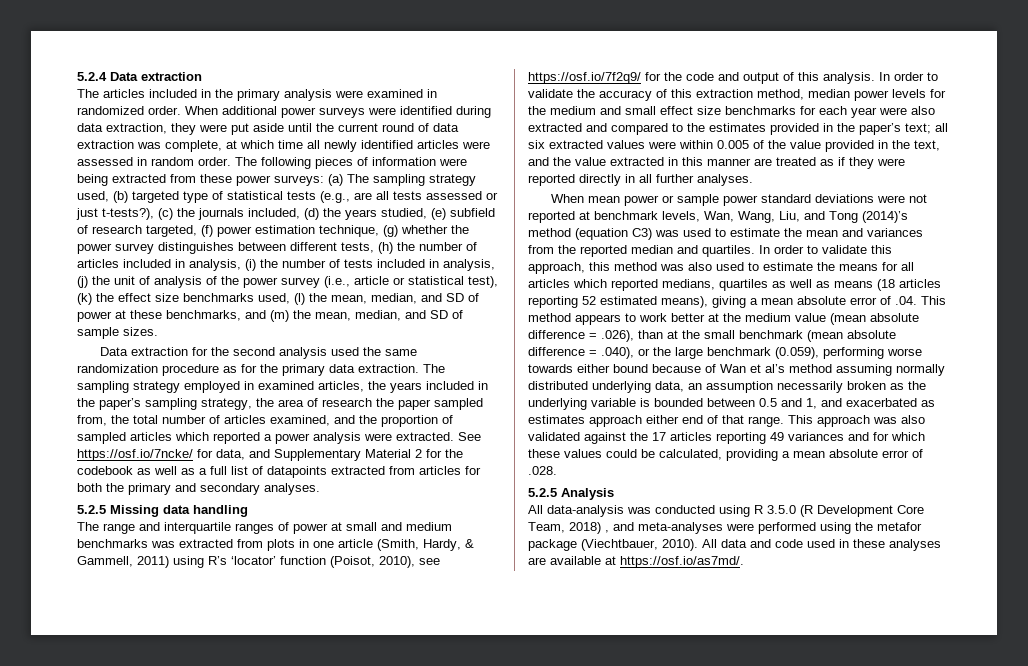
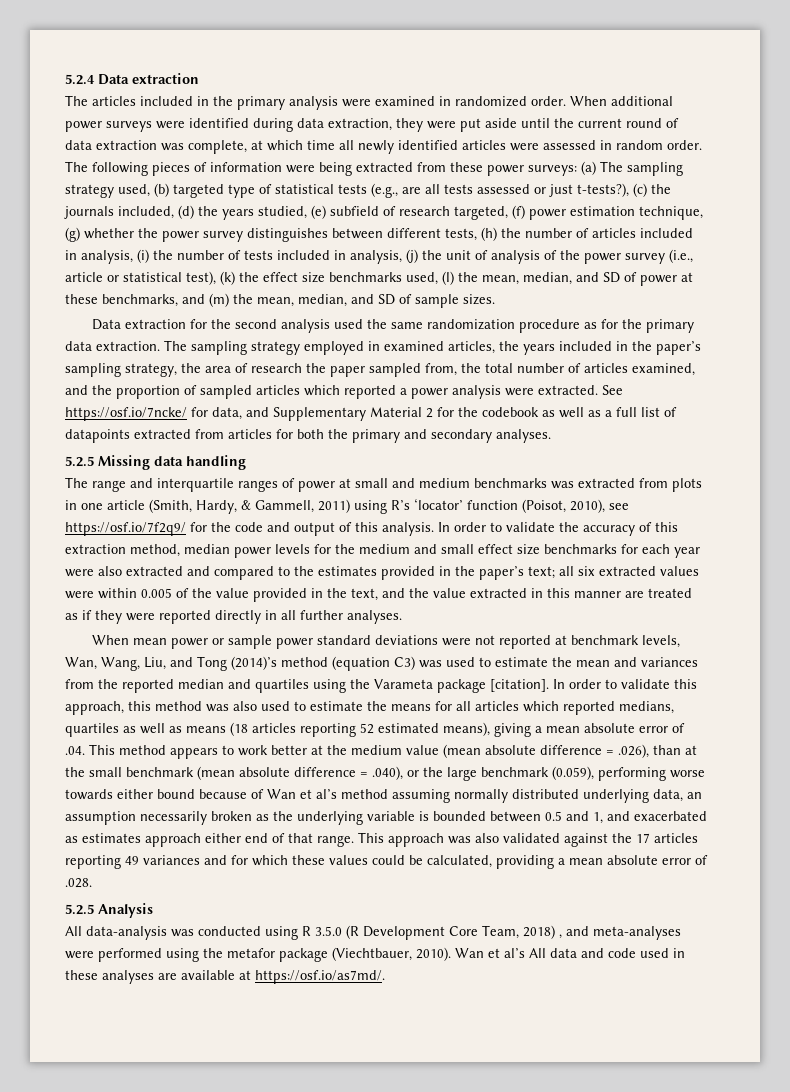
- When mean power or sample power standard deviations were not reported at benchmark levels, Wan, Wang, Liu, and Tong (2014)’s method (equation C3) was used to estimate the mean and variances from the reported median and quartiles.
+ When mean power or sample power standard deviations were not reported at benchmark levels, Wan, Wang, Liu, and Tong (2014)’s method (equation C3) was used to estimate the mean and variances from the reported median and quartiles using the Varameta package [citation].
- All data and code used in these analyses are available at https://osf.io/as7md/.
+ Wan et al’s All data and code used in these analyses are available at https://osf.io/as7md/.

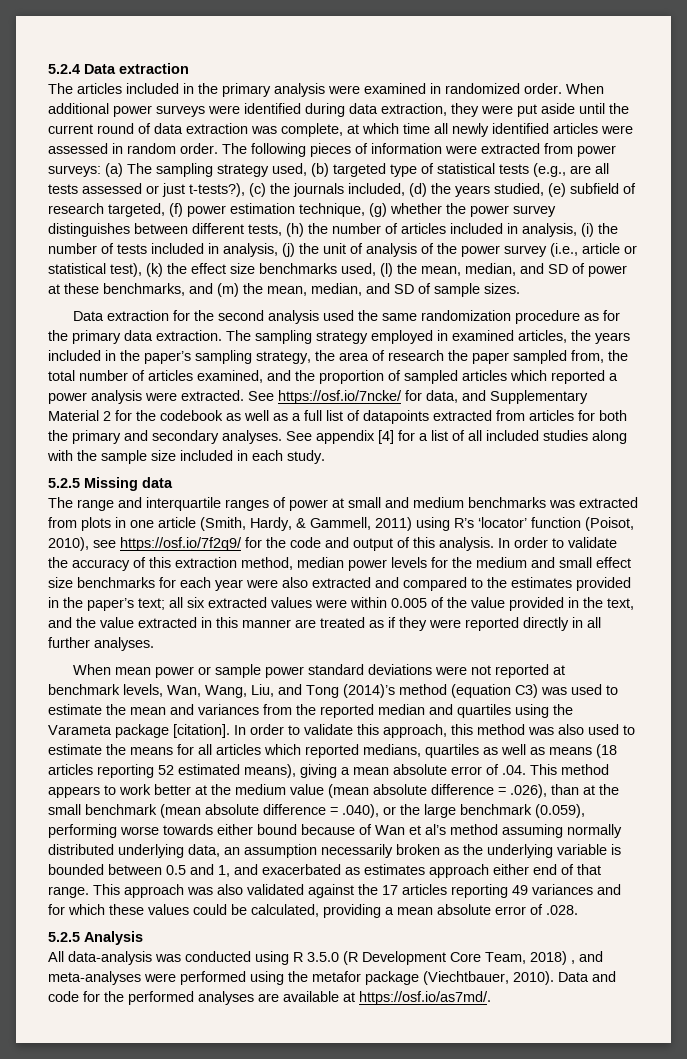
- The following pieces of information were being extracted from these power surveys:
+ The following pieces of information were extracted from power surveys:
+ See appendix [4] for a list of all included studies along with the sample size included in each study.
- 5.2.5 Missing data handling
+ 5.2.5 Missing data
- Wan et al’s All data and code used in these analyses are available at https://osf.io/as7md/.
+ Data and code for the performed analyses are available at https://osf.io/as7md/.

